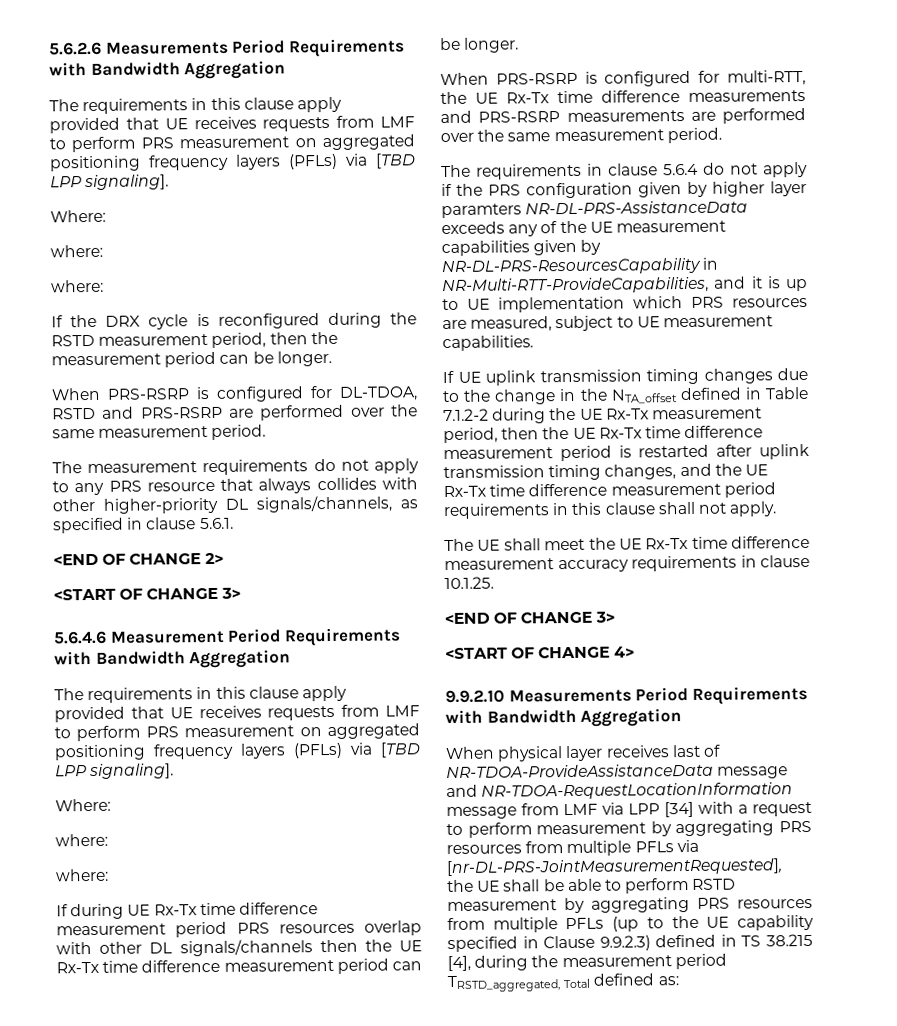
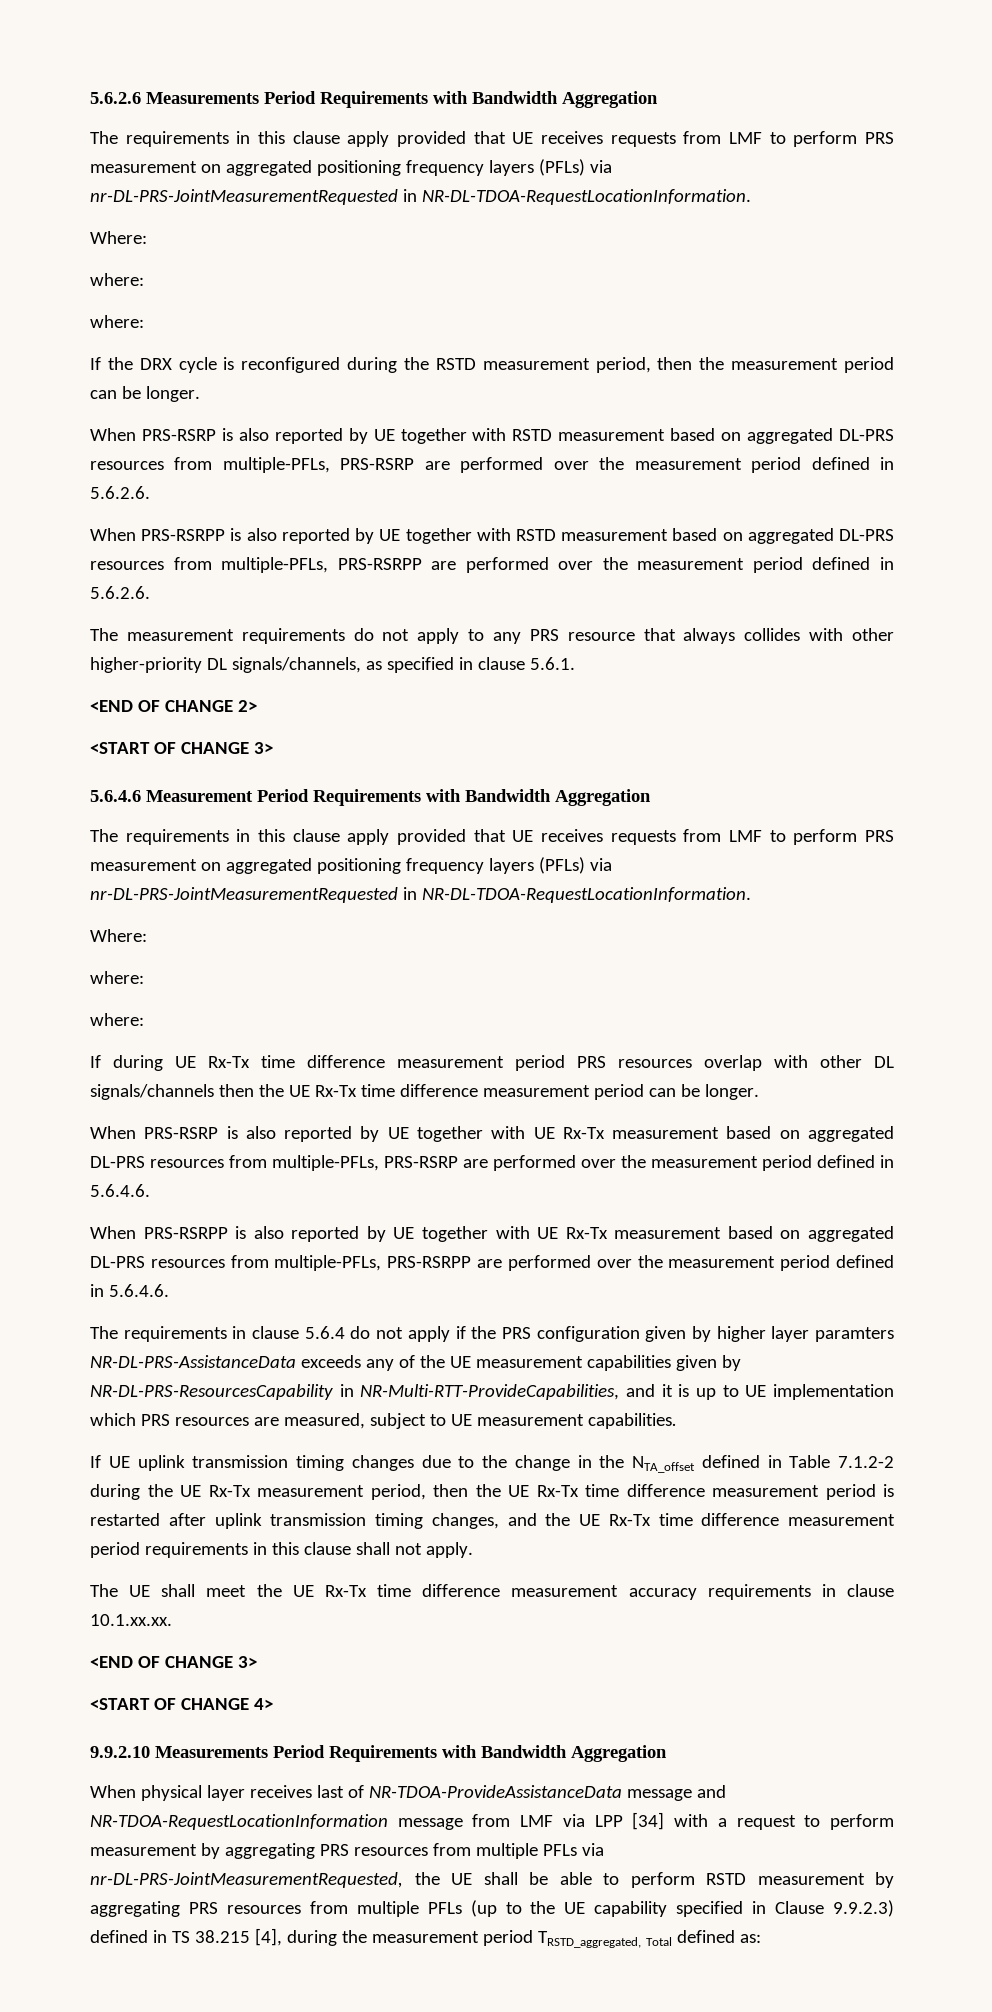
  5.6.2.6 Measurements Period Requirements with Bandwidth Aggregation
- The requirements in this clause apply provided that UE receives requests from LMF to perform PRS measurement on aggregated positioning frequency layers (PFLs) via [TBD LPP signaling].
+ The requirements in this clause apply provided that UE receives requests from LMF to perform PRS measurement on aggregated positioning frequency layers (PFLs) via nr-DL-PRS-JointMeasurementRequested in NR-DL-TDOA-RequestLocationInformation.
- When PRS-RSRP is configured for DL-TDOA, RSTD and PRS-RSRP are performed over the same measurement period.
+ When PRS-RSRP is also reported by UE together with RSTD measurement based on aggregated DL-PRS resources from multiple-PFLs, PRS-RSRP are performed over the measurement period defined in 5.6.2.6.
+ When PRS-RSRPP is also reported by UE together with RSTD measurement based on aggregated DL-PRS resources from multiple-PFLs, PRS-RSRPP are performed over the measurement period defined in 5.6.2.6.
  5.6.4.6 Measurement Period Requirements with Bandwidth Aggregation
- The requirements in this clause apply provided that UE receives requests from LMF to perform PRS measurement on aggregated positioning frequency layers (PFLs) via [TBD LPP signaling].
+ The requirements in this clause apply provided that UE receives requests from LMF to perform PRS measurement on aggregated positioning frequency layers (PFLs) via nr-DL-PRS-JointMeasurementRequested in NR-DL-TDOA-RequestLocationInformation.
- When PRS-RSRP is configured for multi-RTT, the UE Rx-Tx time difference measurements and PRS-RSRP measurements are performed over the same measurement period.
+ When PRS-RSRP is also reported by UE together with UE Rx-Tx measurement based on aggregated DL-PRS resources from multiple-PFLs, PRS-RSRP are performed over the measurement period defined in 5.6.4.6.
+ When PRS-RSRPP is also reported by UE together with UE Rx-Tx measurement based on aggregated DL-PRS resources from multiple-PFLs, PRS-RSRPP are performed over the measurement period defined in 5.6.4.6.
- The UE shall meet the UE Rx-Tx time difference measurement accuracy requirements in clause 10.1.25.
+ The UE shall meet the UE Rx-Tx time difference measurement accuracy requirements in clause 10.1.xx.xx.
- When physical layer receives last of NR-TDOA-ProvideAssistanceData message and NR-TDOA-RequestLocationInformation message from LMF via LPP [34] with a request to perform measurement by aggregating PRS resources from multiple PFLs via [nr-DL-PRS-JointMeasurementRequested], the UE shall be able to perform RSTD measurement by aggregating PRS resources from multiple PFLs (up to the UE capability specified in Clause 9.9.2.3) defined in TS 38.215 [4], during the measurement period TRSTD_aggregated, Total defined as:
+ When physical layer receives last of NR-TDOA-ProvideAssistanceData message and NR-TDOA-RequestLocationInformation message from LMF via LPP [34] with a request to perform measurement by aggregating PRS resources from multiple PFLs via nr-DL-PRS-JointMeasurementRequested, the UE shall be able to perform RSTD measurement by aggregating PRS resources from multiple PFLs (up to the UE capability specified in Clause 9.9.2.3) defined in TS 38.215 [4], during the measurement period TRSTD_aggregated, Total defined as:

